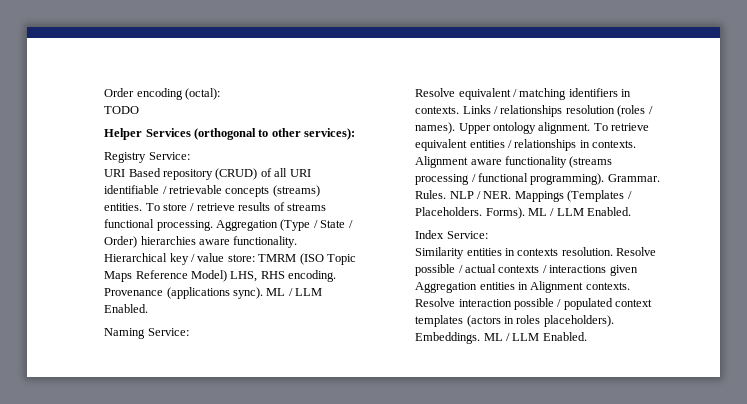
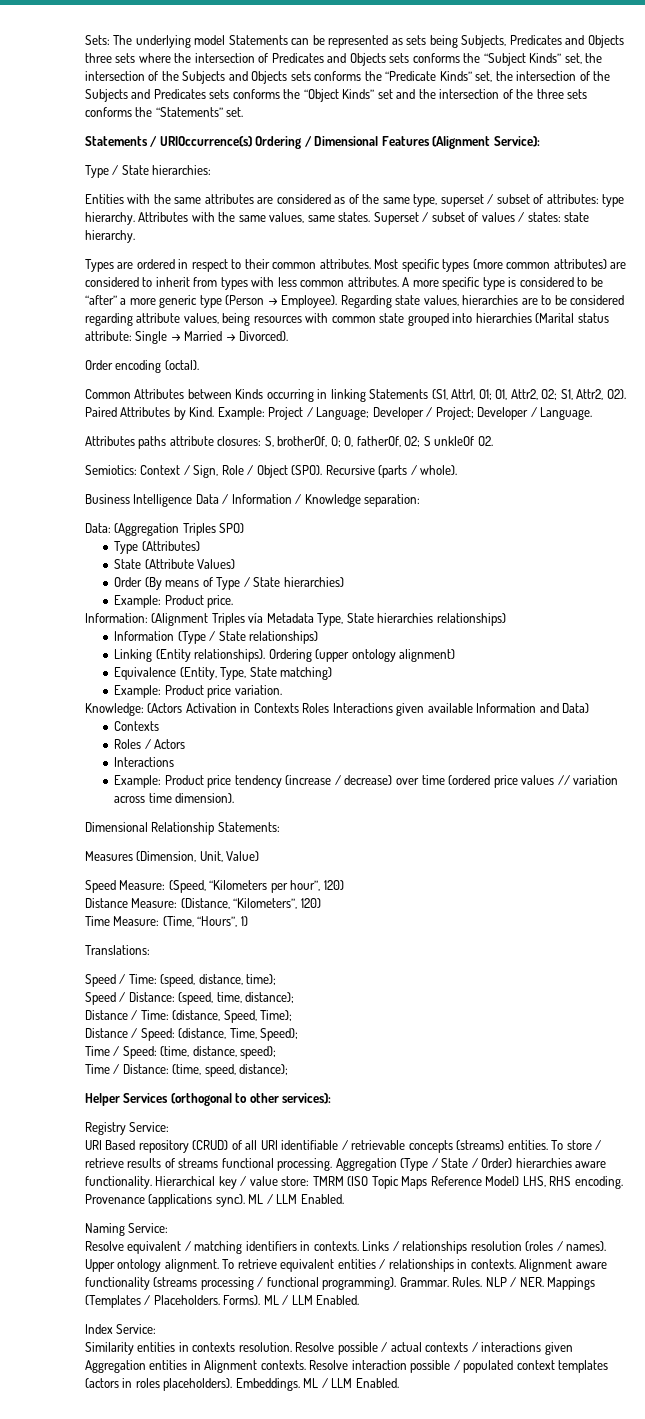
- Order encoding (octal):
- TODO
+ Sets: The underlying model Statements can be represented as sets being Subjects, Predicates and Objects three sets where the intersection of Predicates and Objects sets conforms the “Subject Kinds” set, the intersection of the Subjects and Objects sets conforms the “Predicate Kinds” set, the intersection of the Subjects and Predicates sets conforms the “Object Kinds” set and the intersection of the three sets conforms the “Statements” set.
+ Statements / URIOccurrence(s) Ordering / Dimensional Features (Alignment Service):
+ Type / State hierarchies:
+ Entities with the same attributes are considered as of the same type, superset / subset of attributes: type hierarchy. Attributes with the same values, same states. Superset / subset of values / states: state hierarchy.
+ Types are ordered in respect to their common attributes. Most specific types (more common attributes) are considered to inherit from types with less common attributes. A more specific type is considered to be “after” a more generic type (Person → Employee). Regarding state values, hierarchies are to be considered regarding attribute values, being resources with common state grouped into hierarchies (Marital status attribute: Single → Married → Divorced).
+ Order encoding (octal).
+ Common Attributes between Kinds occurring in linking Statements (S1, Attr1, O1; O1, Attr2, O2; S1, Attr2, O2). Paired Attributes by Kind. Example: Project / Language; Developer / Project; Developer / Language.
+ Attributes paths attribute closures: S, brotherOf, O; O, fatherOf, O2; S unkleOf O2.
+ Semiotics: Context / Sign, Role / Object (SPO). Recursive (parts / whole).
+ Business Intelligence Data / Information / Knowledge separation:
+ Data: (Aggregation Triples SPO)
+ Type (Attributes)
+ State (Attribute Values)
+ Order (By means of Type / State hierarchies)
+ Example: Product price.
+ Information: (Alignment Triples vía Metadata Type, State hierarchies relationships)
+ Information (Type / State relationships)
+ Linking (Entity relationships). Ordering (upper ontology alignment)
+ Equivalence (Entity, Type, State matching)
+ Example: Product price variation.
+ Knowledge: (Actors Activation in Contexts Roles Interactions given available Information and Data)
+ Contexts
+ Roles / Actors
+ Interactions
+ Example: Product price tendency (increase / decrease) over time (ordered price values // variation across time dimension).
+ Dimensional Relationship Statements:
+ Measures (Dimension, Unit, Value)
+ Speed Measure: (Speed, “Kilometers per hour”, 120)
+ Distance Measure: (Distance, “Kilometers”, 120)
+ Time Measure: (Time, “Hours”, 1)
+ Translations:
+ Speed / Time: (speed, distance, time);
+ Speed / Distance: (speed, time, distance);
+ Distance / Time: (distance, Speed, Time);
+ Distance / Speed: (distance, Time, Speed);
+ Time / Speed: (time, distance, speed);
+ Time / Distance: (time, speed, distance);

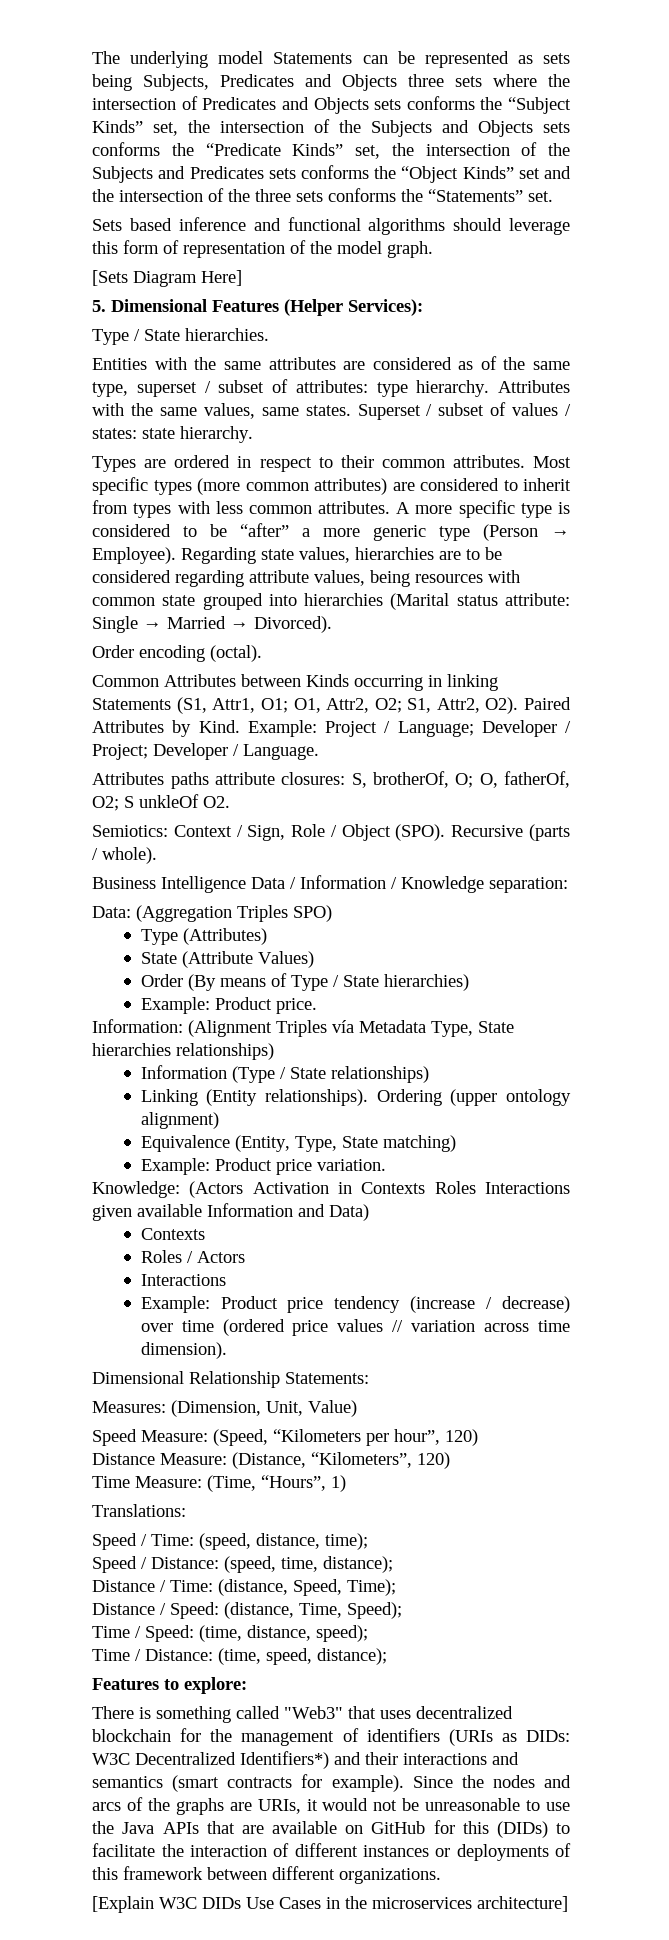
- Sets:
- Statements / URIOccurrence(s) Ordering / Dimensional Features (Alignment Service):
- Type / State hierarchies:
+ Sets based inference and functional algorithms should leverage this form of representation of the model graph.
+ [Sets Diagram Here]
+ 5. Dimensional Features (Helper Services):
+ Type / State hierarchies.
- Measures (Dimension, Unit, Value)
+ Measures: (Dimension, Unit, Value)
- Helper Services (orthogonal to other services):
- Registry Service:
- URI Based repository (CRUD) of all URI identifiable / retrievable concepts (streams) entities. To store / retrieve results of streams functional processing. Aggregation (Type / State / Order) hierarchies aware functionality. Hierarchical key / value store: TMRM (ISO Topic Maps Reference Model) LHS, RHS encoding. Provenance (applications sync). ML / LLM Enabled.
- Naming Service:
- Resolve equivalent / matching identifiers in contexts. Links / relationships resolution (roles / names). Upper ontology alignment. To retrieve equivalent entities / relationships in contexts. Alignment aware functionality (streams processing / functional programming). Grammar. Rules. NLP / NER. Mappings (Templates / Placeholders. Forms). ML / LLM Enabled.
- Index Service:
- Similarity entities in contexts resolution. Resolve possible / actual contexts / interactions given Aggregation entities in Alignment contexts. Resolve interaction possible / populated context templates (actors in roles placeholders). Embeddings. ML / LLM Enabled.
+ Features to explore:
+ There is something called "Web3" that uses decentralized blockchain for the management of identifiers (URIs as DIDs: W3C Decentralized Identifiers*) and their interactions and semantics (smart contracts for example). Since the nodes and arcs of the graphs are URIs, it would not be unreasonable to use the Java APIs that are available on GitHub for this (DIDs) to facilitate the interaction of different instances or deployments of this framework between different organizations.
+ [Explain W3C DIDs Use Cases in the microservices architecture]

